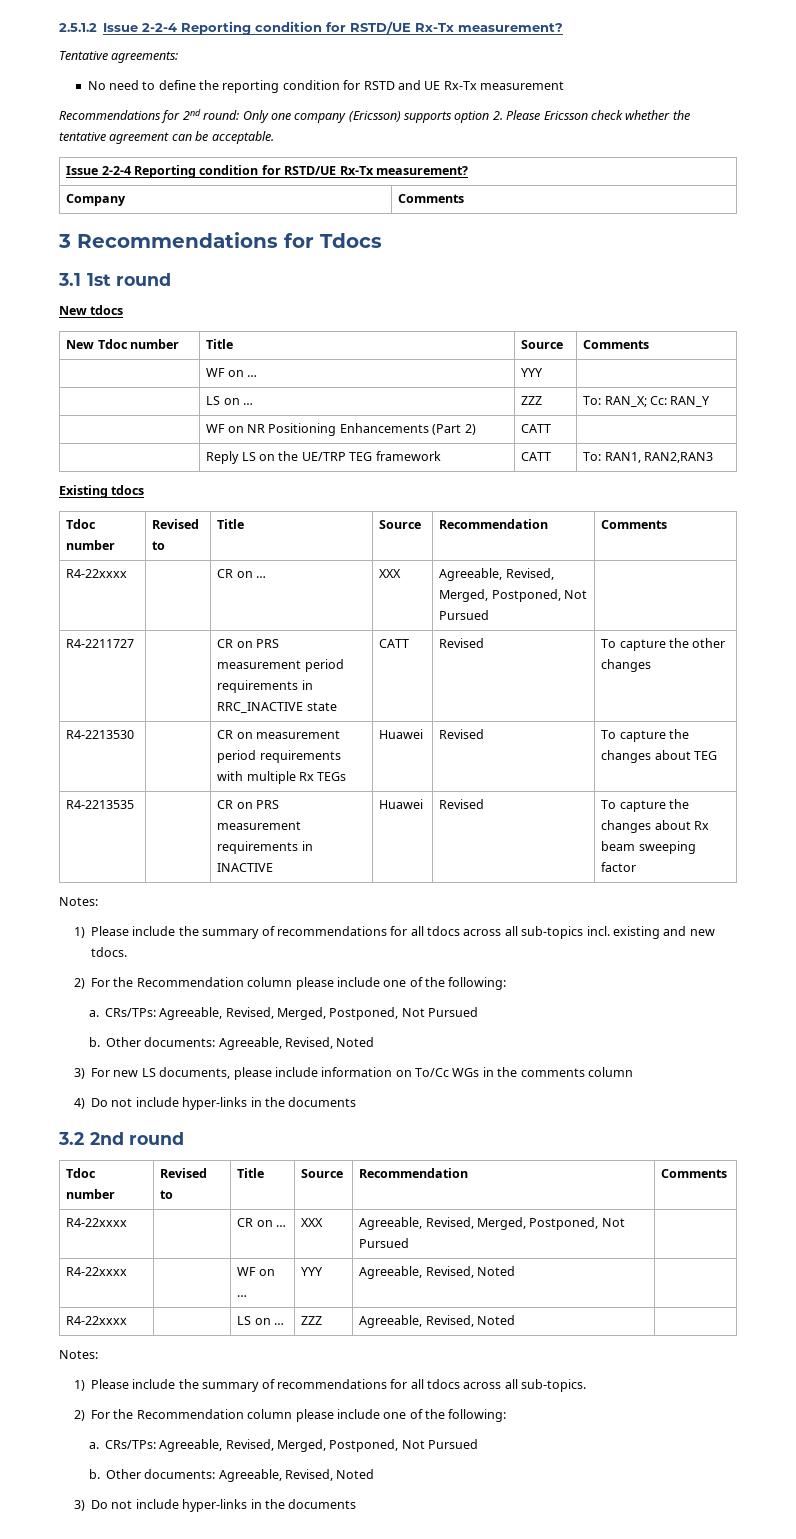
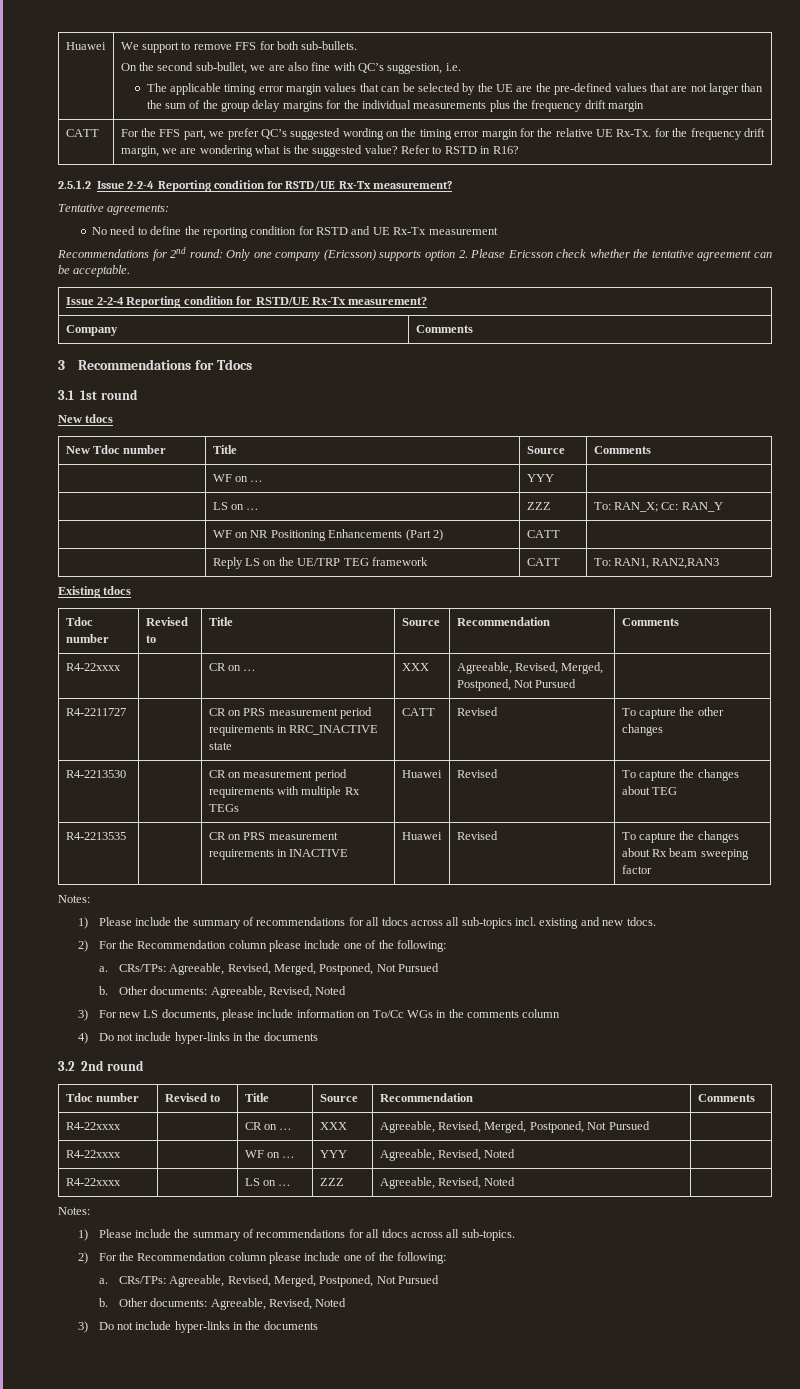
+ Huawei | We support to remove FFS for both sub-bullets.
+ On the second sub-bullet, we are also fine with QC’s suggestion, i.e.
+ The applicable timing error margin values that can be selected by the UE are the pre-defined values that are not larger than the sum of the group delay margins for the individual measurements plus the frequency drift margin
+ CATT | For the FFS part, we prefer QC’s suggested wording on the timing error margin for the relative UE Rx-Tx. for the frequency drift margin, we are wondering what is the suggested value? Refer to RSTD in R16?

